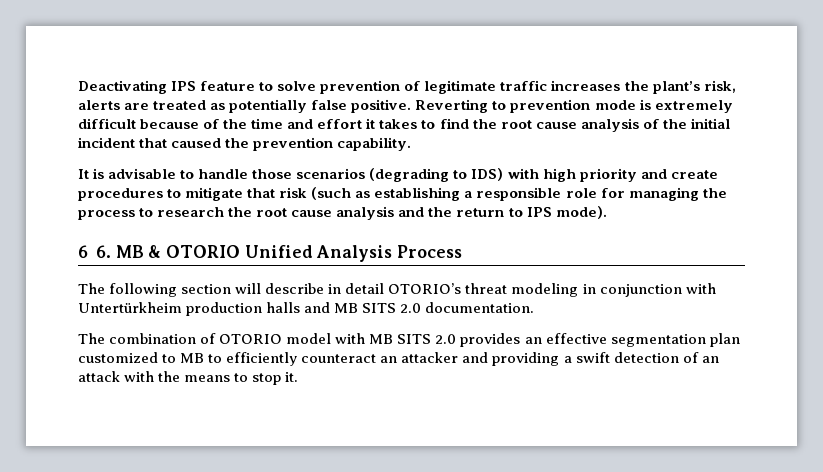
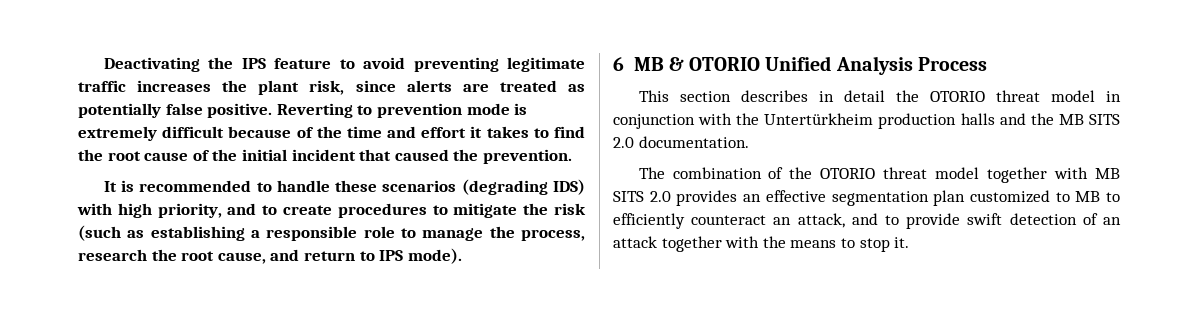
- Deactivating IPS feature to solve prevention of legitimate traffic increases the plant’s risk, alerts are treated as potentially false positive.
+ Deactivating the IPS feature to avoid preventing legitimate traffic increases the plant risk, since alerts are treated as potentially false positive.
- Reverting to prevention mode is extremely difficult because of the time and effort it takes to find the root cause analysis of the initial incident that caused the prevention capability.
+ Reverting to prevention mode is extremely difficult because of the time and effort it takes to find the root cause of the initial incident that caused the prevention.
- It is advisable to handle those scenarios (degrading to IDS) with high priority and create procedures to mitigate that risk (such as establishing a responsible role for managing the process to research the root cause analysis and the return to IPS mode).
+ It is recommended to handle these scenarios (degrading IDS) with high priority, and to create procedures to mitigate the risk (such as establishing a responsible role to manage the process, research the root cause, and return to IPS mode).
- 6 6. MB & OTORIO Unified Analysis Process
+ 6 MB & OTORIO Unified Analysis Process
- The following section will describe in detail OTORIO’s threat modeling in conjunction with Untertürkheim production halls and MB SITS 2.0 documentation.
+ This section describes in detail the OTORIO threat model in conjunction with the Untertürkheim production halls and the MB SITS 2.0 documentation.
- The combination of OTORIO model with MB SITS 2.0 provides an effective segmentation plan customized to MB to efficiently counteract an attacker and providing a swift detection of an attack with the means to stop it.
+ The combination of the OTORIO threat model together with MB SITS 2.0 provides an effective segmentation plan customized to MB to efficiently counteract an attack, and to provide swift detection of an attack together with the means to stop it.

